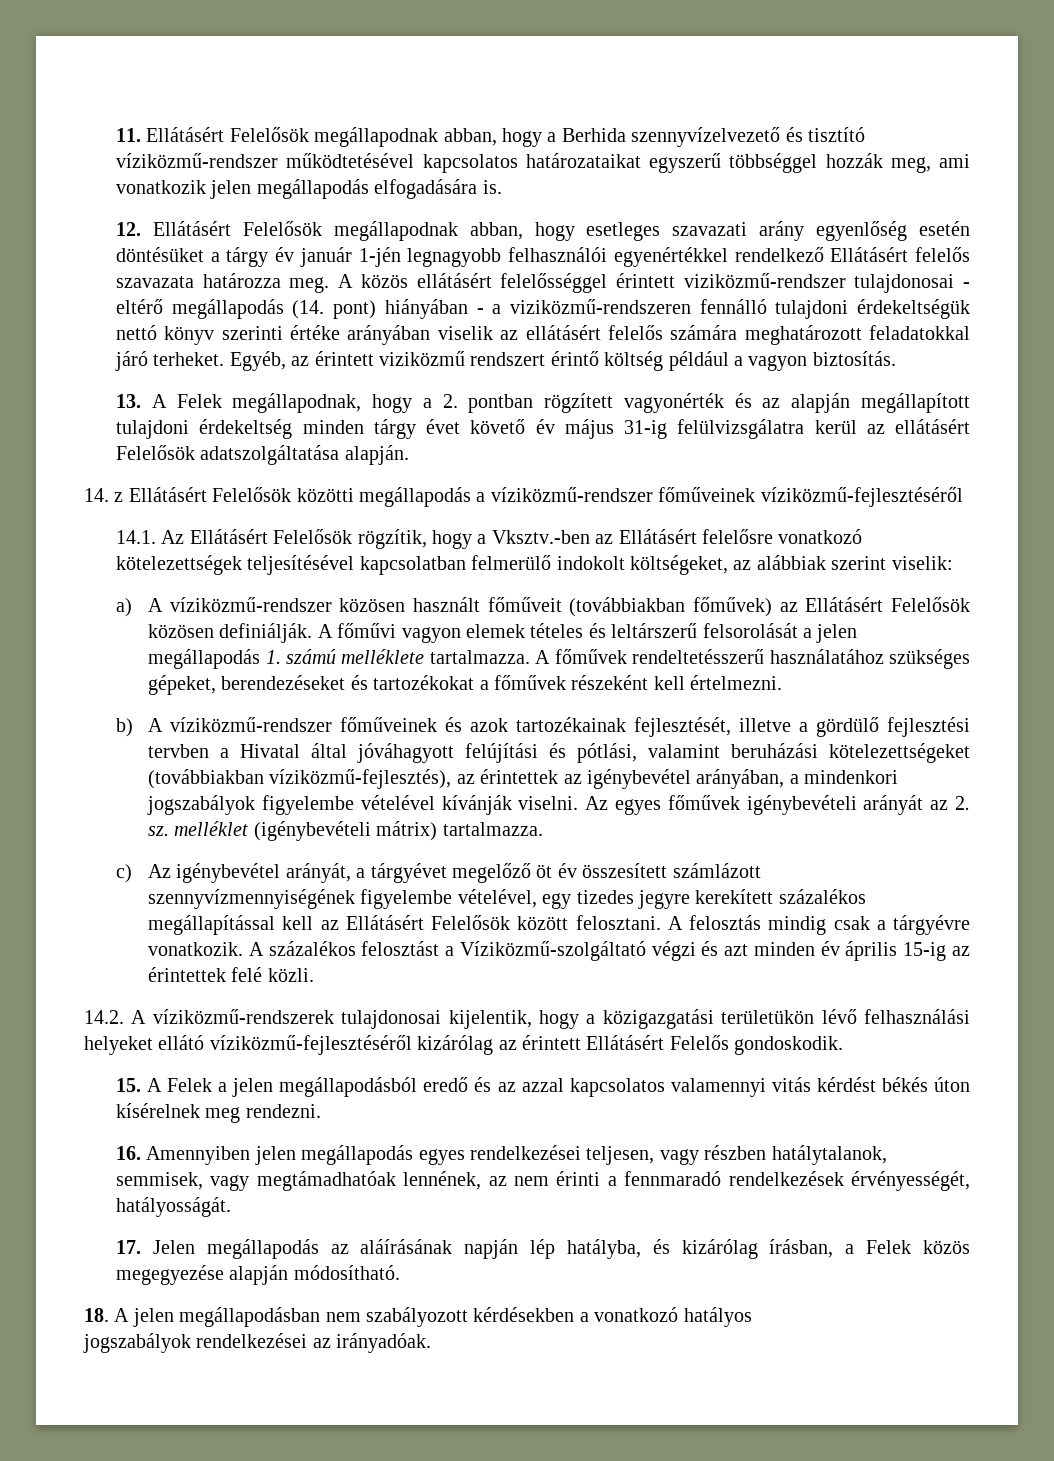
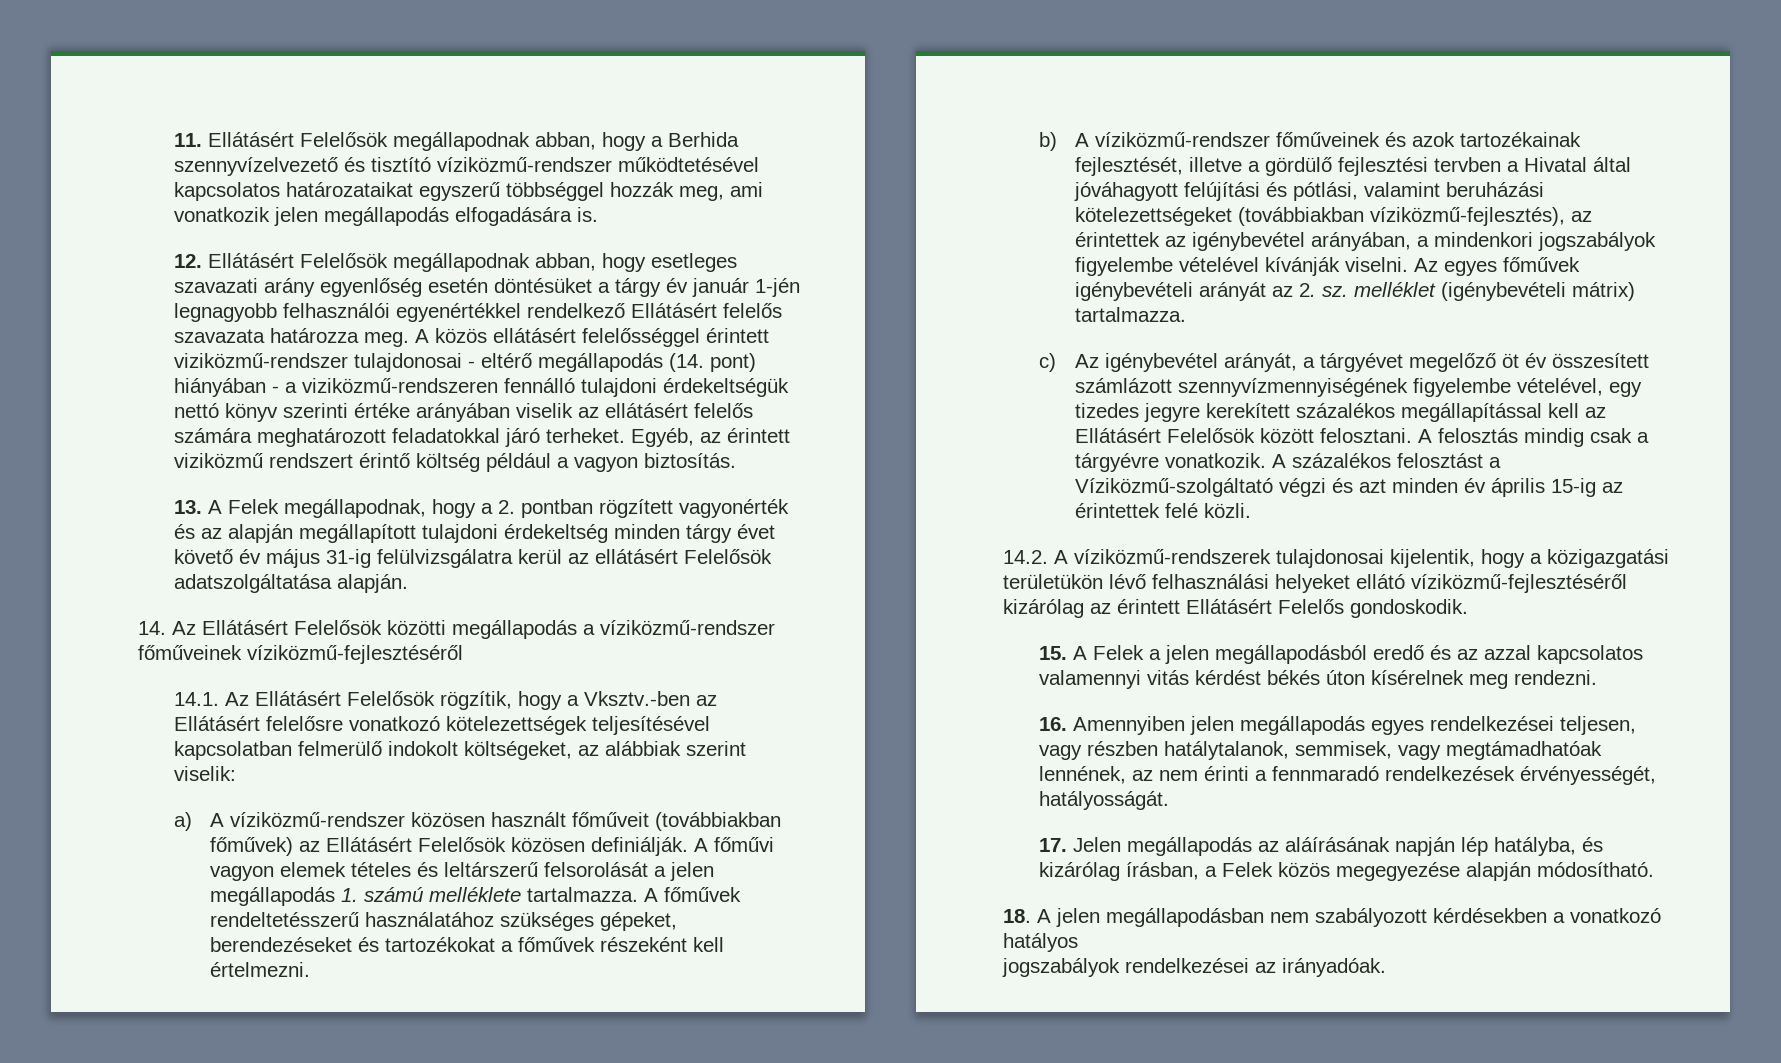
- 14. z Ellátásért Felelősök közötti megállapodás a víziközmű-rendszer főműveinek víziközmű-fejlesztéséről
+ 14. Az Ellátásért Felelősök közötti megállapodás a víziközmű-rendszer főműveinek víziközmű-fejlesztéséről

